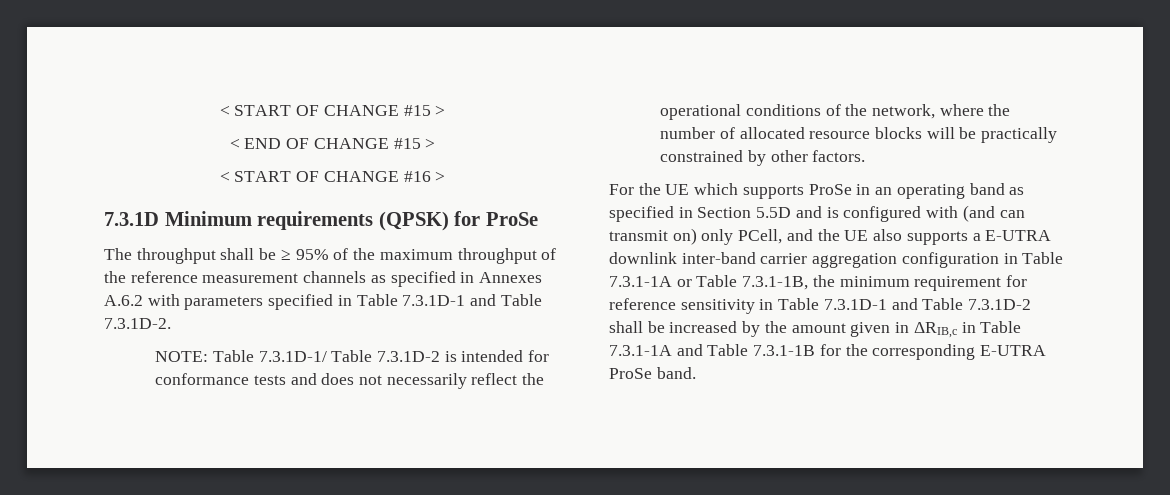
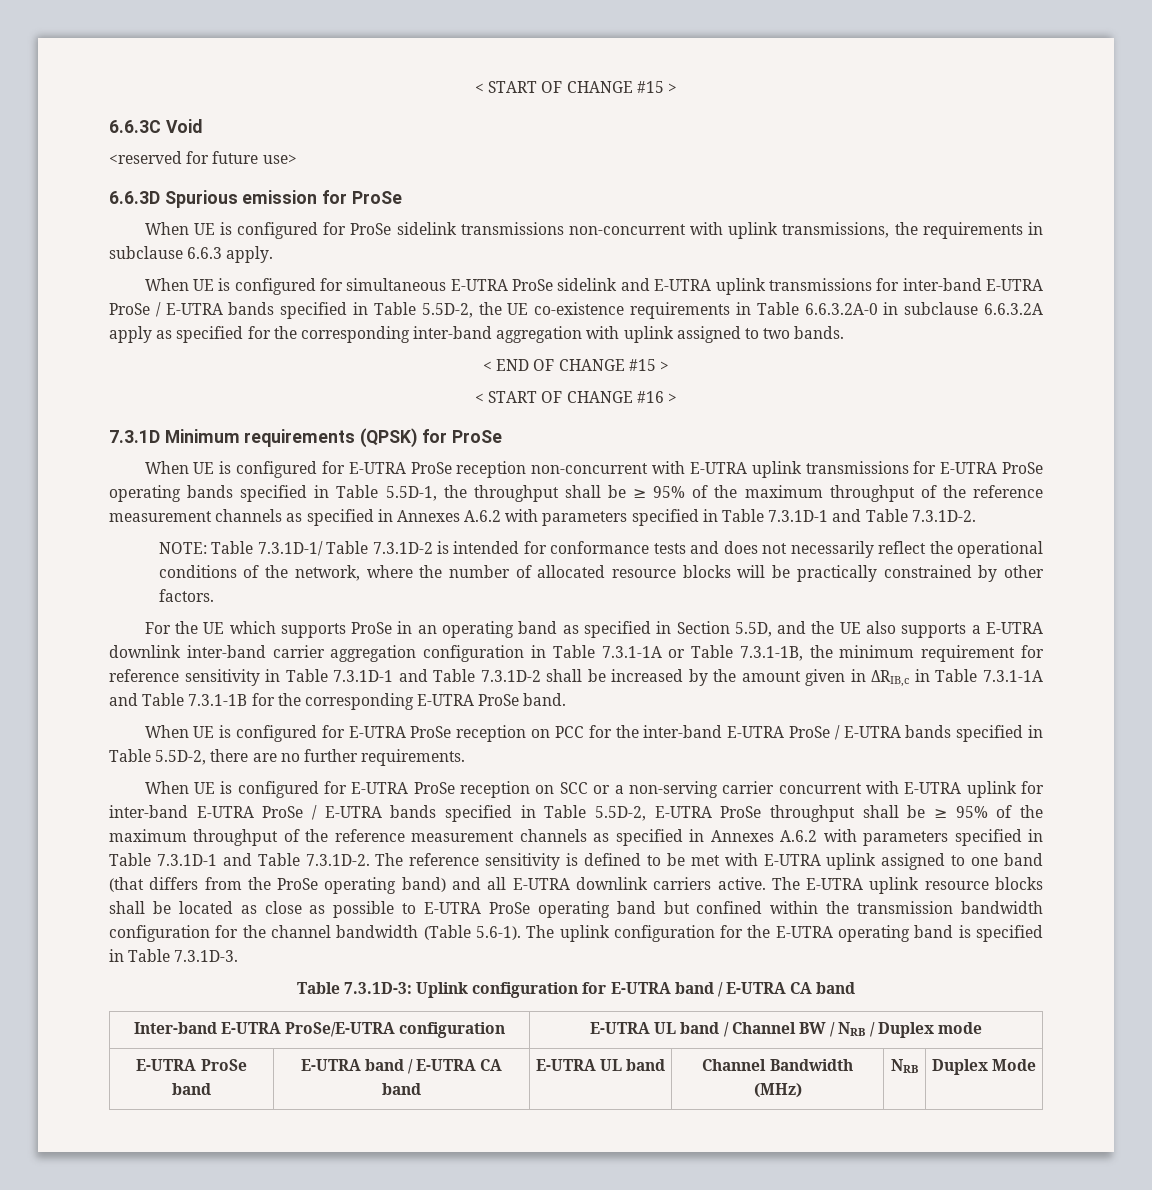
+ 6.6.3C Void
+ <reserved for future use>
+ 6.6.3D Spurious emission for ProSe
+ When UE is configured for ProSe sidelink transmissions non-concurrent with uplink transmissions, the requirements in subclause 6.6.3 apply.
+ When UE is configured for simultaneous E-UTRA ProSe sidelink and E-UTRA uplink transmissions for inter-band E-UTRA ProSe / E-UTRA bands specified in Table 5.5D-2, the UE co-existence requirements in Table 6.6.3.2A-0 in subclause 6.6.3.2A apply as specified for the corresponding inter-band aggregation with uplink assigned to two bands.
- The throughput shall be ≥ 95% of the maximum throughput of the reference measurement channels as specified in Annexes A.6.2 with parameters specified in Table 7.3.1D-1 and Table 7.3.1D-2.
+ When UE is configured for E-UTRA ProSe reception non-concurrent with E-UTRA uplink transmissions for E-UTRA ProSe operating bands specified in Table 5.5D-1, the throughput shall be ≥ 95% of the maximum throughput of the reference measurement channels as specified in Annexes A.6.2 with parameters specified in Table 7.3.1D-1 and Table 7.3.1D-2.
- For the UE which supports ProSe in an operating band as specified in Section 5.5D and is configured with (and can transmit on) only PCell, and the UE also supports a E-UTRA downlink inter-band carrier aggregation configuration in Table 7.3.1-1A or Table 7.3.1-1B, the minimum requirement for reference sensitivity in Table 7.3.1D-1 and Table 7.3.1D-2 shall be increased by the amount given in ΔRIB,c in Table 7.3.1-1A and Table 7.3.1-1B for the corresponding E-UTRA ProSe band.
+ For the UE which supports ProSe in an operating band as specified in Section 5.5D, and the UE also supports a E-UTRA downlink inter-band carrier aggregation configuration in Table 7.3.1-1A or Table 7.3.1-1B, the minimum requirement for reference sensitivity in Table 7.3.1D-1 and Table 7.3.1D-2 shall be increased by the amount given in ΔRIB,c in Table 7.3.1-1A and Table 7.3.1-1B for the corresponding E-UTRA ProSe band.
+ When UE is configured for E-UTRA ProSe reception on PCC for the inter-band E-UTRA ProSe / E-UTRA bands specified in Table 5.5D-2, there are no further requirements.
+ When UE is configured for E-UTRA ProSe reception on SCC or a non-serving carrier concurrent with E-UTRA uplink for inter-band E-UTRA ProSe / E-UTRA bands specified in Table 5.5D-2, E-UTRA ProSe throughput shall be ≥ 95% of the maximum throughput of the reference measurement channels as specified in Annexes A.6.2 with parameters specified in Table 7.3.1D-1 and Table 7.3.1D-2. The reference sensitivity is defined to be met with E-UTRA uplink assigned to one band (that differs from the ProSe operating band) and all E-UTRA downlink carriers active. The E-UTRA uplink resource blocks shall be located as close as possible to E-UTRA ProSe operating band but confined within the transmission bandwidth configuration for the channel bandwidth (Table 5.6-1). The uplink configuration for the E-UTRA operating band is specified in Table 7.3.1D-3.
+ Table 7.3.1D-3: Uplink configuration for E-UTRA band / E-UTRA CA band
+ Inter-band E-UTRA ProSe/E-UTRA configuration | E-UTRA UL band / Channel BW / NRB / Duplex mode
+ E-UTRA ProSe band | E-UTRA band / E-UTRA CA band | E-UTRA UL band | Channel Bandwidth (MHz) | NRB | Duplex Mode

